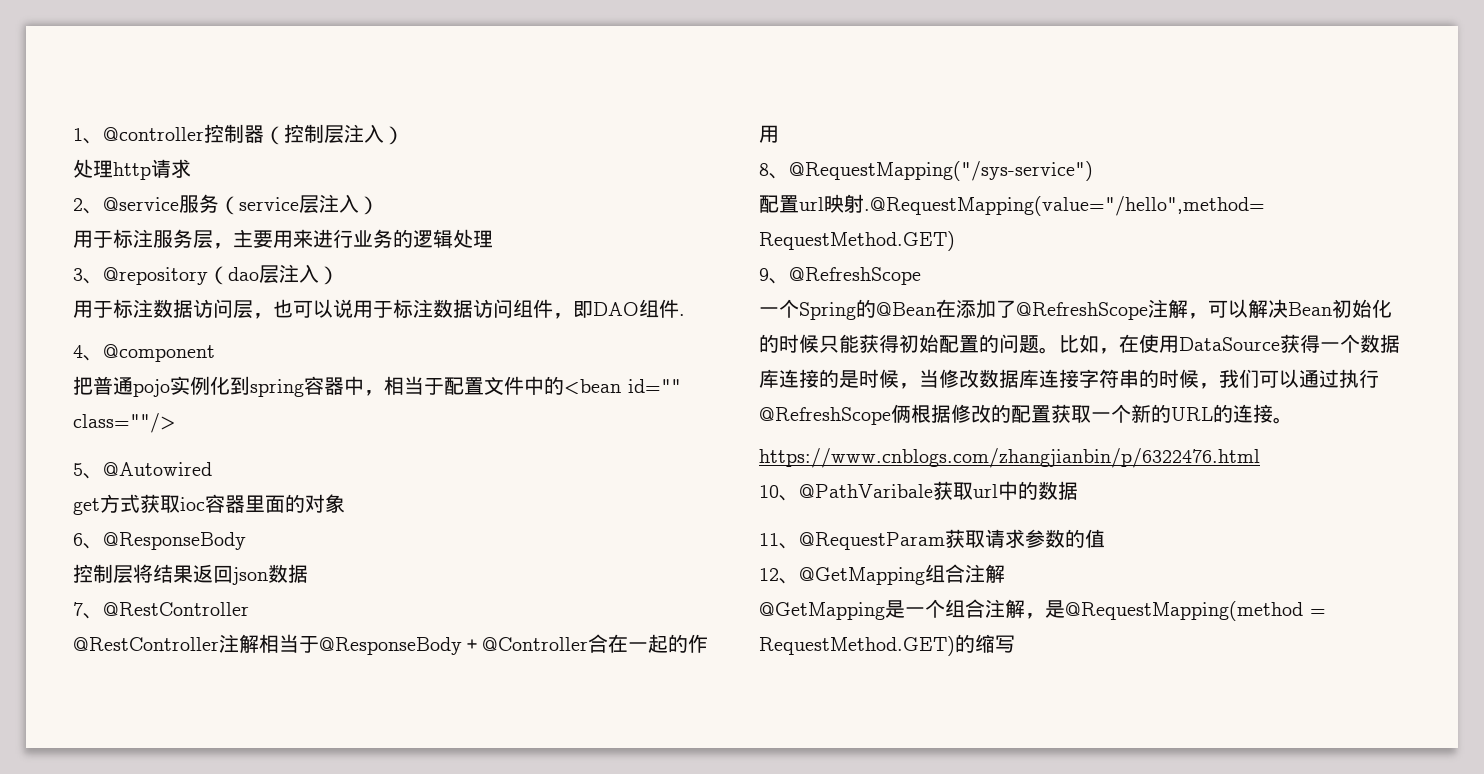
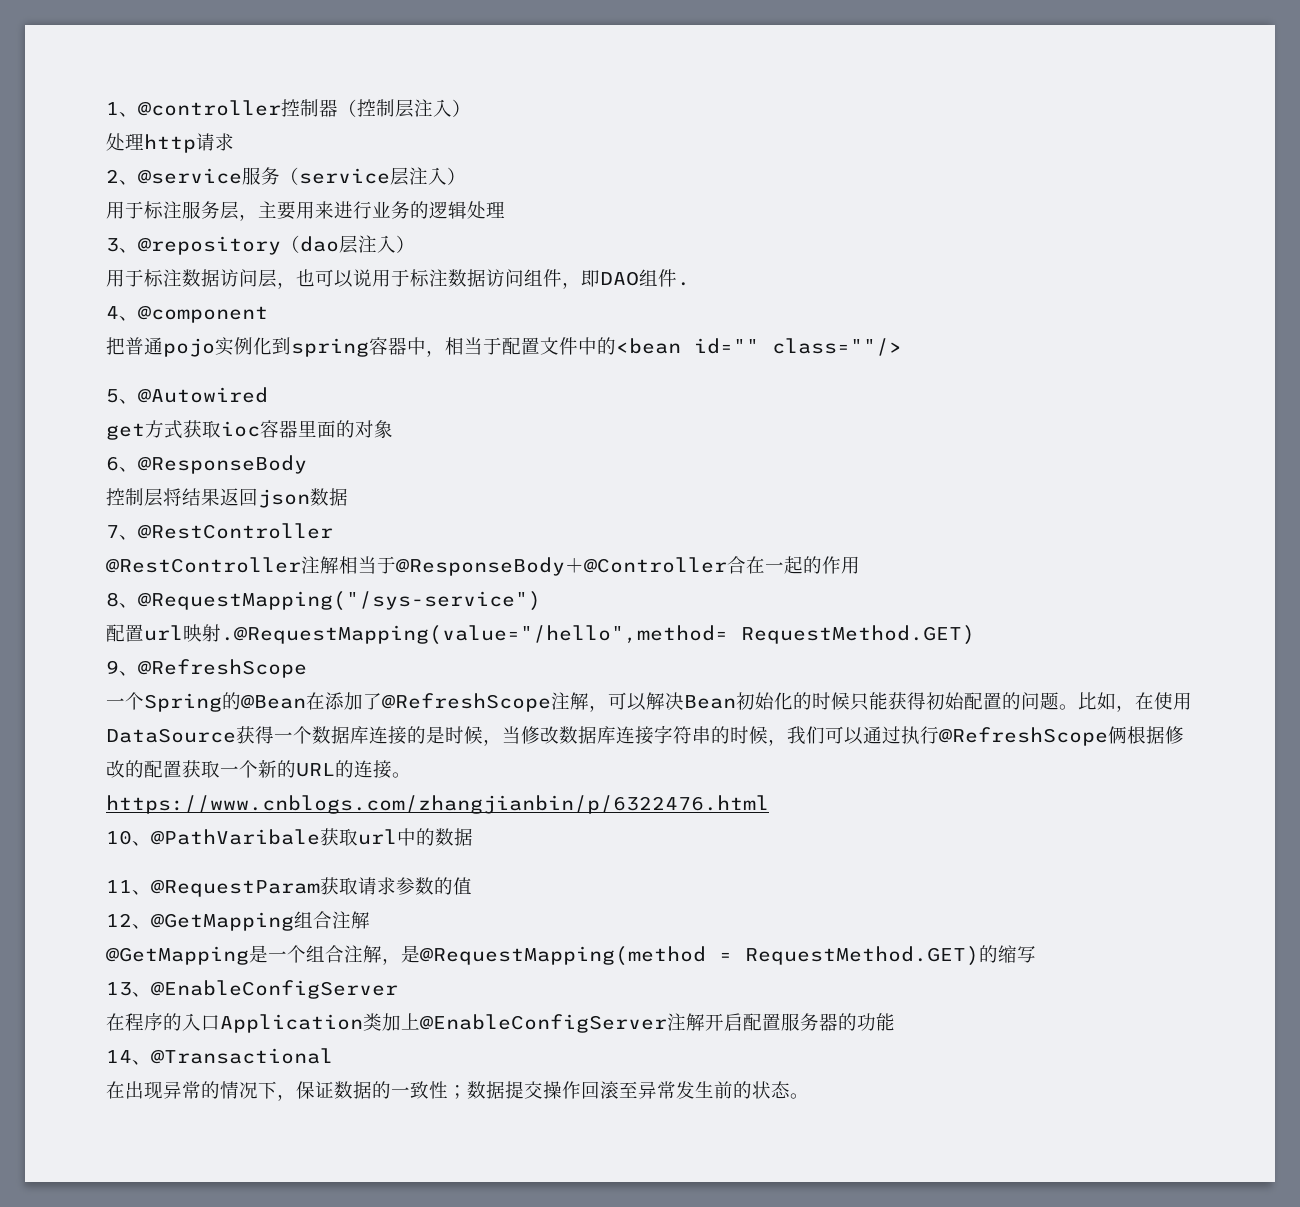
+ 13、@EnableConfigServer
+ 在程序的入口Application类加上@EnableConfigServer注解开启配置服务器的功能
+ 14、@Transactional
+ 在出现异常的情况下，保证数据的一致性；数据提交操作回滚至异常发生前的状态。

